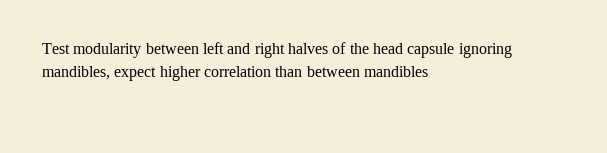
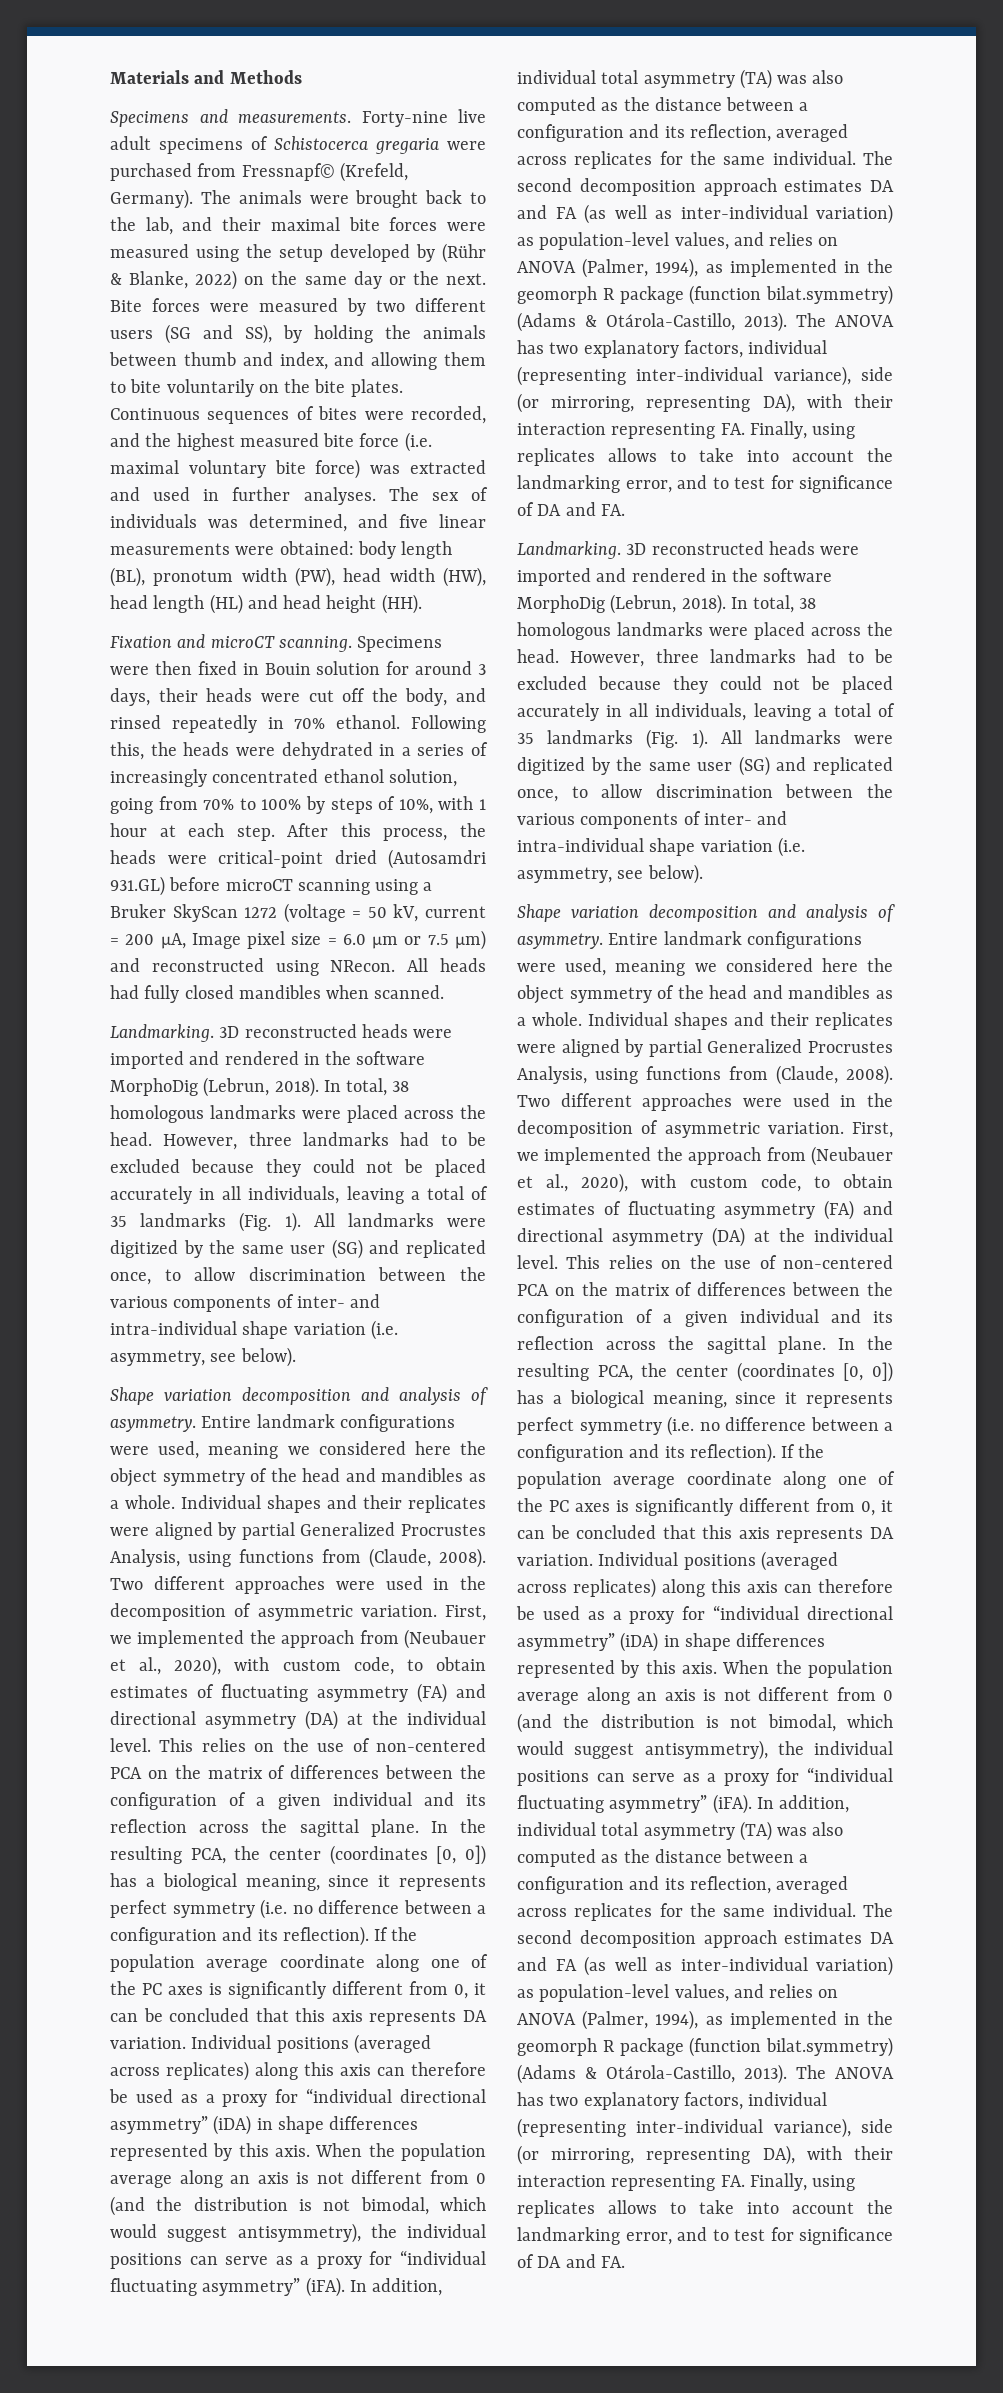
- Test modularity between left and right halves of the head capsule ignoring mandibles, expect higher correlation than between mandibles
+ Materials and Methods
+ Specimens and measurements. Forty-nine live adult specimens of Schistocerca gregaria were purchased from Fressnapf© (Krefeld, Germany). The animals were brought back to the lab, and their maximal bite forces were measured using the setup developed by (Rühr & Blanke, 2022) on the same day or the next. Bite forces were measured by two different users (SG and SS), by holding the animals between thumb and index, and allowing them to bite voluntarily on the bite plates. Continuous sequences of bites were recorded, and the highest measured bite force (i.e. maximal voluntary bite force) was extracted and used in further analyses. The sex of individuals was determined, and five linear measurements were obtained: body length (BL), pronotum width (PW), head width (HW), head length (HL) and head height (HH).
+ Fixation and microCT scanning. Specimens were then fixed in Bouin solution for around 3 days, their heads were cut off the body, and rinsed repeatedly in 70% ethanol. Following this, the heads were dehydrated in a series of increasingly concentrated ethanol solution, going from 70% to 100% by steps of 10%, with 1 hour at each step. After this process, the heads were critical-point dried (Autosamdri 931.GL) before microCT scanning using a Bruker SkyScan 1272 (voltage = 50 kV, current = 200 µA, Image pixel size = 6.0 µm or 7.5 µm) and reconstructed using NRecon. All heads had fully closed mandibles when scanned.
+ Landmarking. 3D reconstructed heads were imported and rendered in the software MorphoDig (Lebrun, 2018). In total, 38 homologous landmarks were placed across the head. However, three landmarks had to be excluded because they could not be placed accurately in all individuals, leaving a total of 35 landmarks (Fig. 1). All landmarks were digitized by the same user (SG) and replicated once, to allow discrimination between the various components of inter- and intra-individual shape variation (i.e. asymmetry, see below).
+ Shape variation decomposition and analysis of asymmetry. Entire landmark configurations were used, meaning we considered here the object symmetry of the head and mandibles as a whole. Individual shapes and their replicates were aligned by partial Generalized Procrustes Analysis, using functions from (Claude, 2008). Two different approaches were used in the decomposition of asymmetric variation. First, we implemented the approach from (Neubauer et al., 2020), with custom code, to obtain estimates of fluctuating asymmetry (FA) and directional asymmetry (DA) at the individual level. This relies on the use of non-centered PCA on the matrix of differences between the configuration of a given individual and its reflection across the sagittal plane. In the resulting PCA, the center (coordinates [0, 0]) has a biological meaning, since it represents perfect symmetry (i.e. no difference between a configuration and its reflection). If the population average coordinate along one of the PC axes is significantly different from 0, it can be concluded that this axis represents DA variation. Individual positions (averaged across replicates) along this axis can therefore be used as a proxy for “individual directional asymmetry” (iDA) in shape differences represented by this axis. When the population average along an axis is not different from 0 (and the distribution is not bimodal, which would suggest antisymmetry), the individual positions can serve as a proxy for “individual fluctuating asymmetry” (iFA). In addition, individual total asymmetry (TA) was also computed as the distance between a configuration and its reflection, averaged across replicates for the same individual. The second decomposition approach estimates DA and FA (as well as inter-individual variation) as population-level values, and relies on ANOVA (Palmer, 1994), as implemented in the geomorph R package (function bilat.symmetry) (Adams & Otárola-Castillo, 2013). The ANOVA has two explanatory factors, individual (representing inter-individual variance), side (or mirroring, representing DA), with their interaction representing FA. Finally, using replicates allows to take into account the landmarking error, and to test for significance of DA and FA.
+ Landmarking. 3D reconstructed heads were imported and rendered in the software MorphoDig (Lebrun, 2018). In total, 38 homologous landmarks were placed across the head. However, three landmarks had to be excluded because they could not be placed accurately in all individuals, leaving a total of 35 landmarks (Fig. 1). All landmarks were digitized by the same user (SG) and replicated once, to allow discrimination between the various components of inter- and intra-individual shape variation (i.e. asymmetry, see below).
+ Shape variation decomposition and analysis of asymmetry. Entire landmark configurations were used, meaning we considered here the object symmetry of the head and mandibles as a whole. Individual shapes and their replicates were aligned by partial Generalized Procrustes Analysis, using functions from (Claude, 2008). Two different approaches were used in the decomposition of asymmetric variation. First, we implemented the approach from (Neubauer et al., 2020), with custom code, to obtain estimates of fluctuating asymmetry (FA) and directional asymmetry (DA) at the individual level. This relies on the use of non-centered PCA on the matrix of differences between the configuration of a given individual and its reflection across the sagittal plane. In the resulting PCA, the center (coordinates [0, 0]) has a biological meaning, since it represents perfect symmetry (i.e. no difference between a configuration and its reflection). If the population average coordinate along one of the PC axes is significantly different from 0, it can be concluded that this axis represents DA variation. Individual positions (averaged across replicates) along this axis can therefore be used as a proxy for “individual directional asymmetry” (iDA) in shape differences represented by this axis. When the population average along an axis is not different from 0 (and the distribution is not bimodal, which would suggest antisymmetry), the individual positions can serve as a proxy for “individual fluctuating asymmetry” (iFA). In addition, individual total asymmetry (TA) was also computed as the distance between a configuration and its reflection, averaged across replicates for the same individual. The second decomposition approach estimates DA and FA (as well as inter-individual variation) as population-level values, and relies on ANOVA (Palmer, 1994), as implemented in the geomorph R package (function bilat.symmetry) (Adams & Otárola-Castillo, 2013). The ANOVA has two explanatory factors, individual (representing inter-individual variance), side (or mirroring, representing DA), with their interaction representing FA. Finally, using replicates allows to take into account the landmarking error, and to test for significance of DA and FA.

